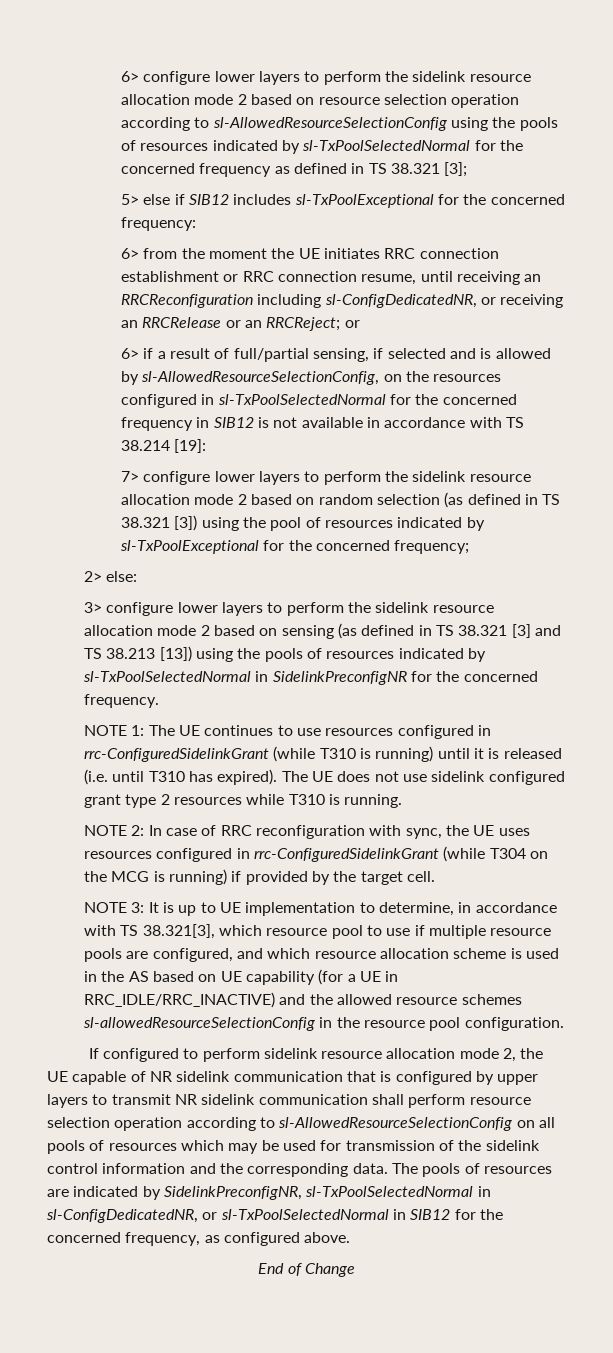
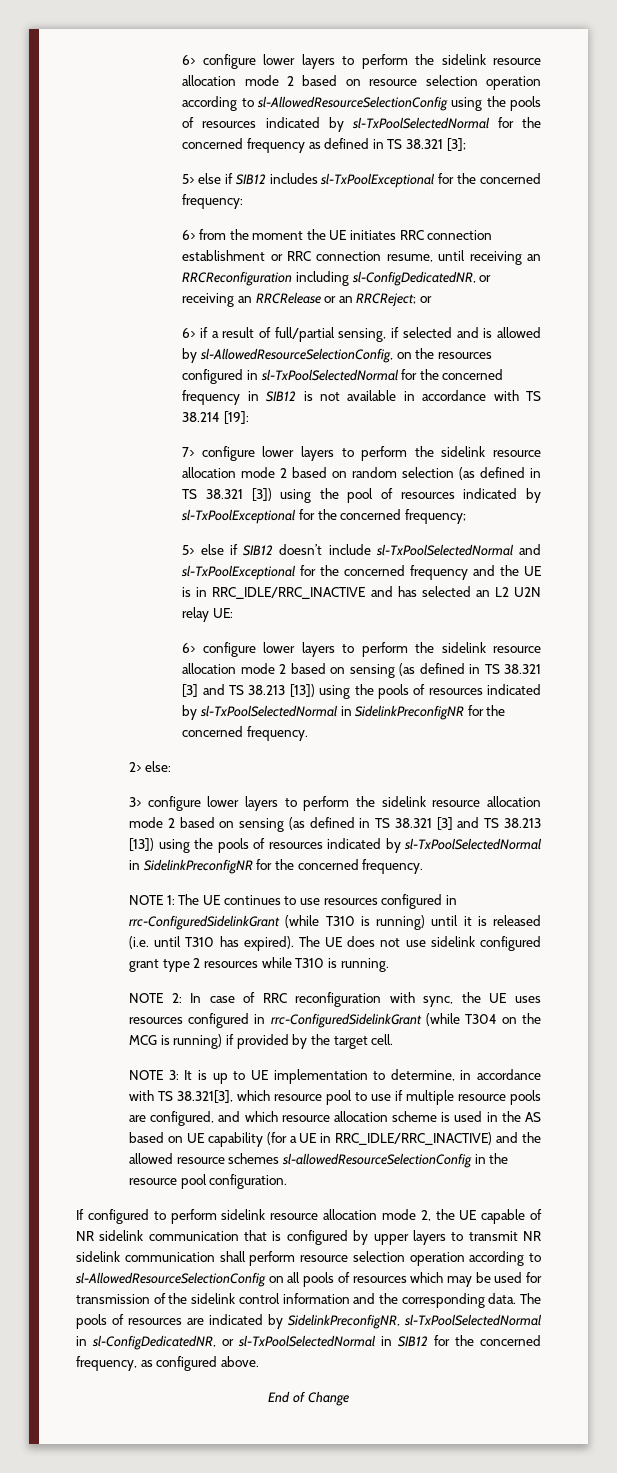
+ 5> else if SIB12 doesn’t include sl-TxPoolSelectedNormal and sl-TxPoolExceptional for the concerned frequency and the UE is in RRC_IDLE/RRC_INACTIVE and has selected an L2 U2N relay UE:
+ 6> configure lower layers to perform the sidelink resource allocation mode 2 based on sensing (as defined in TS 38.321 [3] and TS 38.213 [13]) using the pools of resources indicated by sl-TxPoolSelectedNormal in SidelinkPreconfigNR for the concerned frequency.

